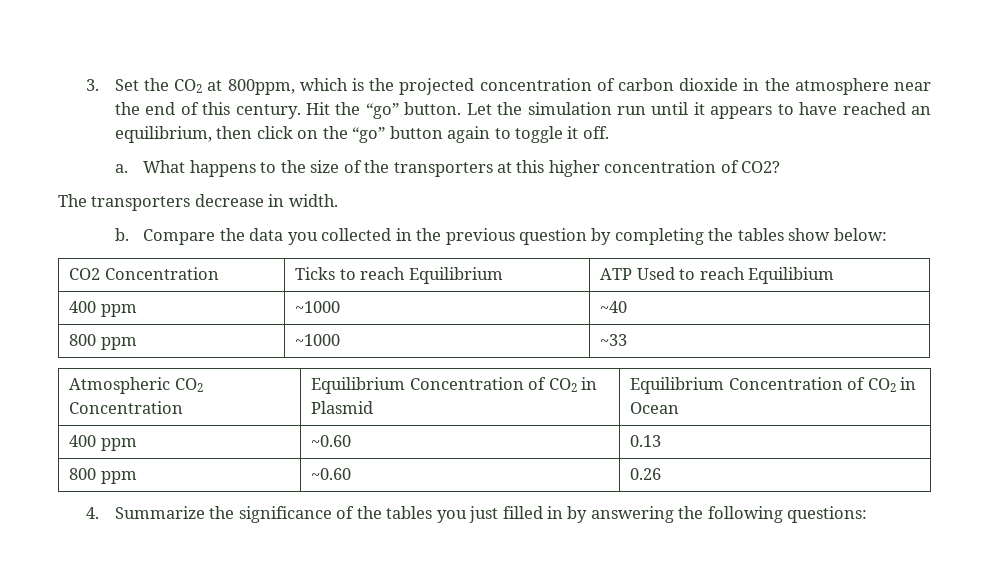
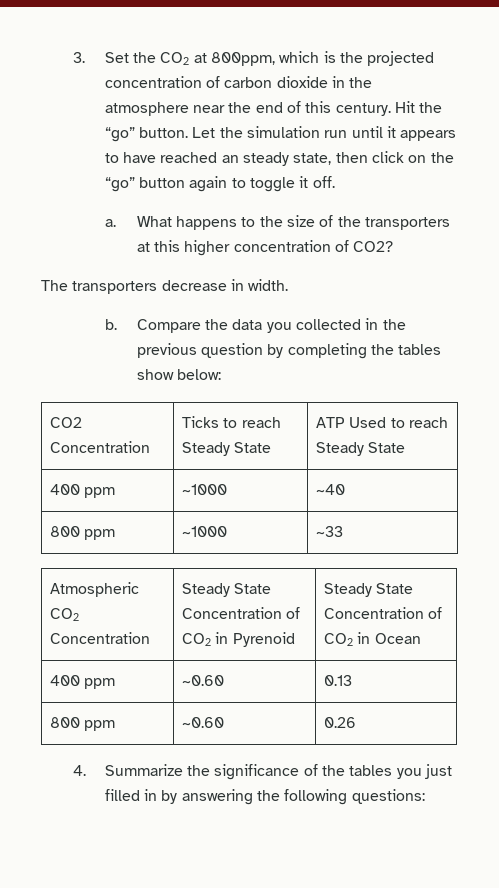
- Let the simulation run until it appears to have reached an equilibrium, then click on the “go” button again to toggle it off.
+ Let the simulation run until it appears to have reached an steady state, then click on the “go” button again to toggle it off.
- CO2 Concentration | Ticks to reach Equilibrium | ATP Used to reach Equilibium
+ CO2 Concentration | Ticks to reach Steady State | ATP Used to reach Steady State
- Atmospheric CO2 Concentration | Equilibrium Concentration of CO2 in Plasmid | Equilibrium Concentration of CO2 in Ocean
+ Atmospheric CO2 Concentration | Steady State Concentration of CO2 in Pyrenoid | Steady State Concentration of CO2 in Ocean

